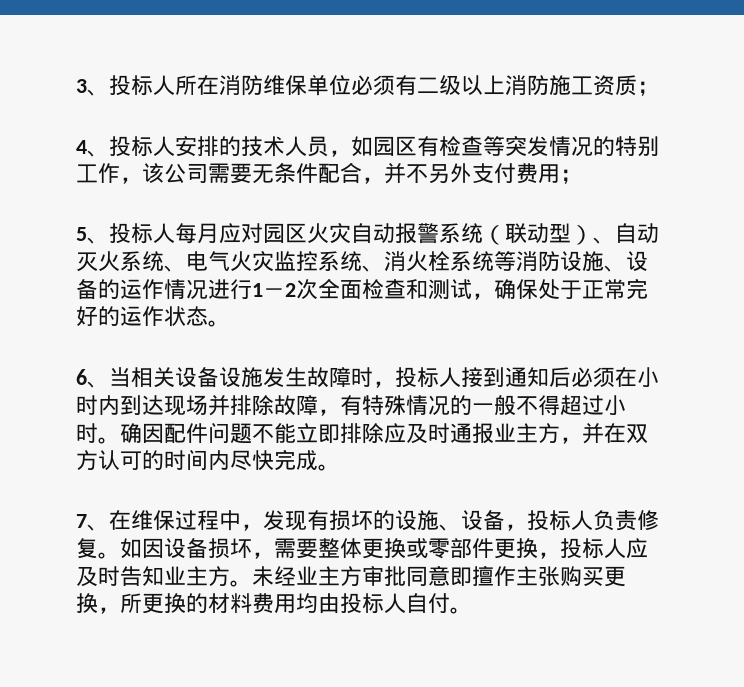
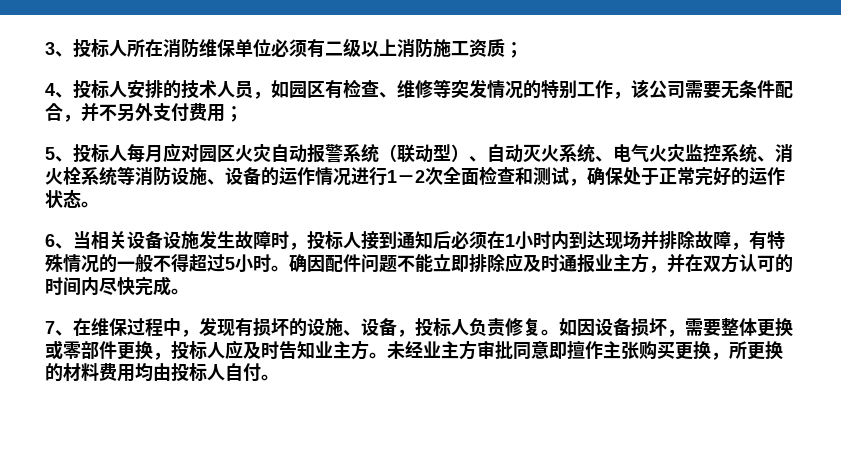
- 4、投标人安排的技术人员，如园区有检查等突发情况的特别工作，该公司需要无条件配合，并不另外支付费用；
+ 4、投标人安排的技术人员，如园区有检查、维修等突发情况的特别工作，该公司需要无条件配合，并不另外支付费用；
- 6、当相关设备设施发生故障时，投标人接到通知后必须在小时内到达现场并排除故障，有特殊情况的一般不得超过小时。
+ 6、当相关设备设施发生故障时，投标人接到通知后必须在1小时内到达现场并排除故障，有特殊情况的一般不得超过5小时。

